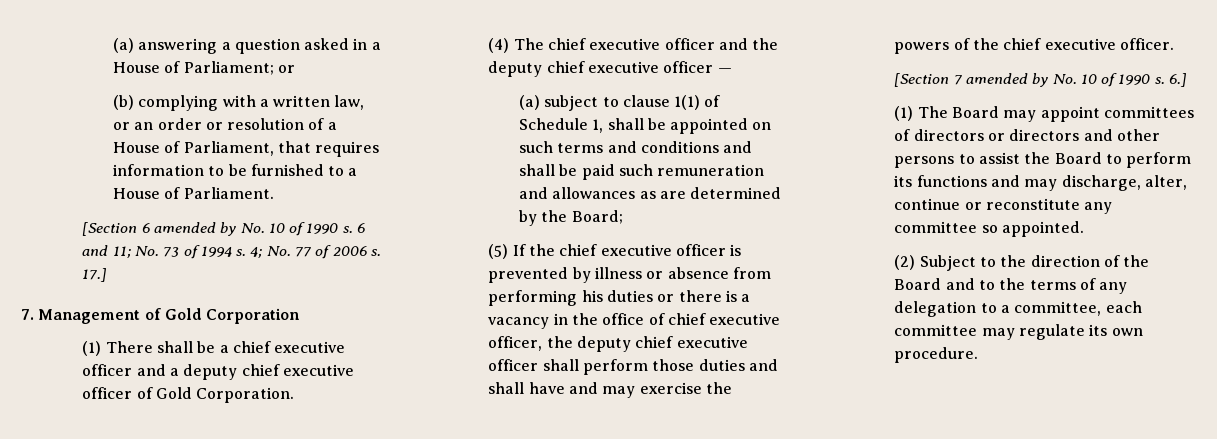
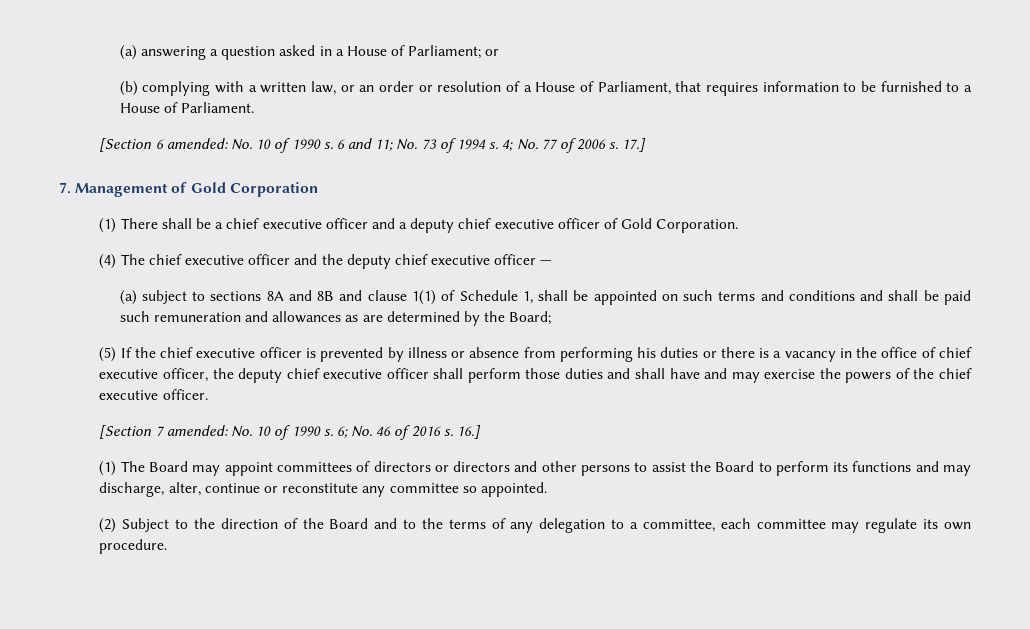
- [Section 6 amended by No. 10 of 1990 s.
+ [Section 6 amended: No. 10 of 1990 s.
- (a) subject to clause 1(1) of Schedule 1, shall be appointed on such terms and conditions and shall be paid such remuneration and allowances as are determined by the Board;
+ (a) subject to sections 8A and 8B and clause 1(1) of Schedule 1, shall be appointed on such terms and conditions and shall be paid such remuneration and allowances as are determined by the Board;
- [Section 7 amended by No. 10 of 1990 s. 6.]
+ [Section 7 amended: No. 10 of 1990 s. 6; No. 46 of 2016 s. 16.]

